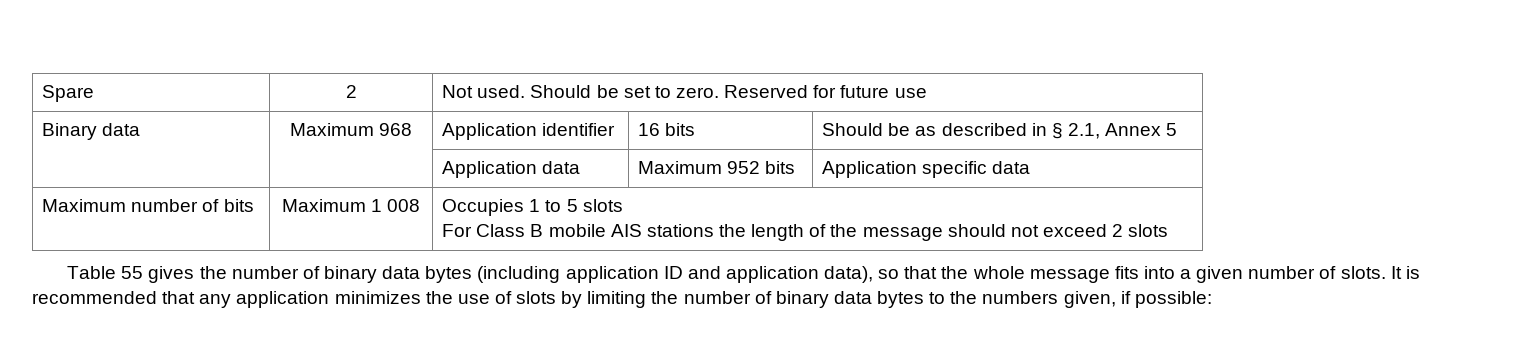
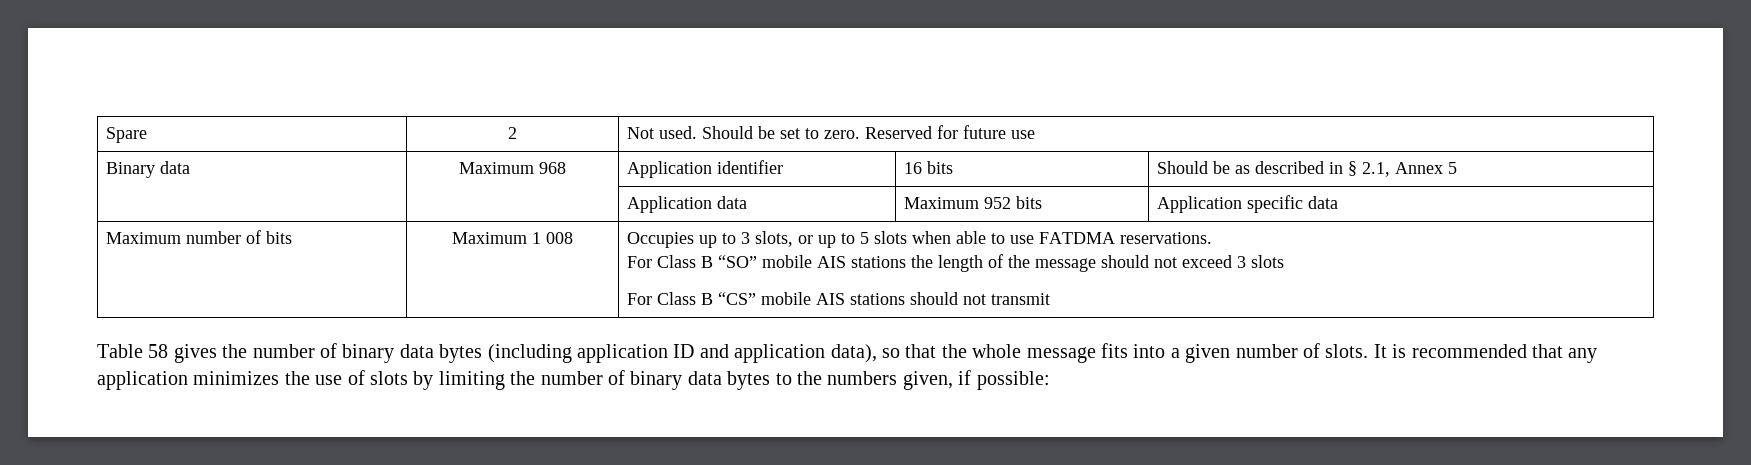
- Occupies 1 to 5 slots
- For Class B mobile AIS stations the length of the message should not exceed 2 slots
+ Occupies up to 3 slots, or up to 5 slots when able to use FATDMA reservations.
+ For Class B “SO” mobile AIS stations the length of the message should not exceed 3 slots
+ For Class B “CS” mobile AIS stations should not transmit
- Table 55 gives the number of binary data bytes (including application ID and application data), so that the whole message fits into a given number of slots.
+ Table 58 gives the number of binary data bytes (including application ID and application data), so that the whole message fits into a given number of slots.

